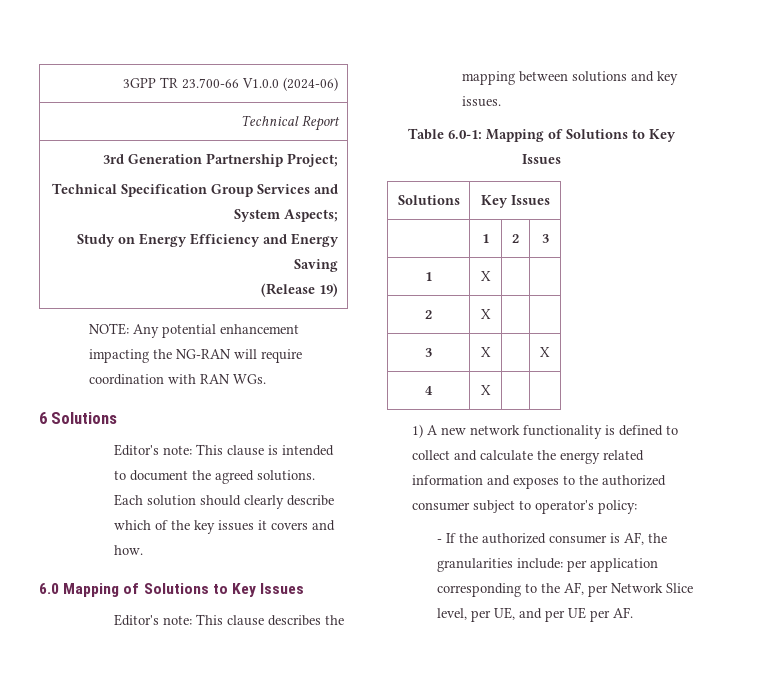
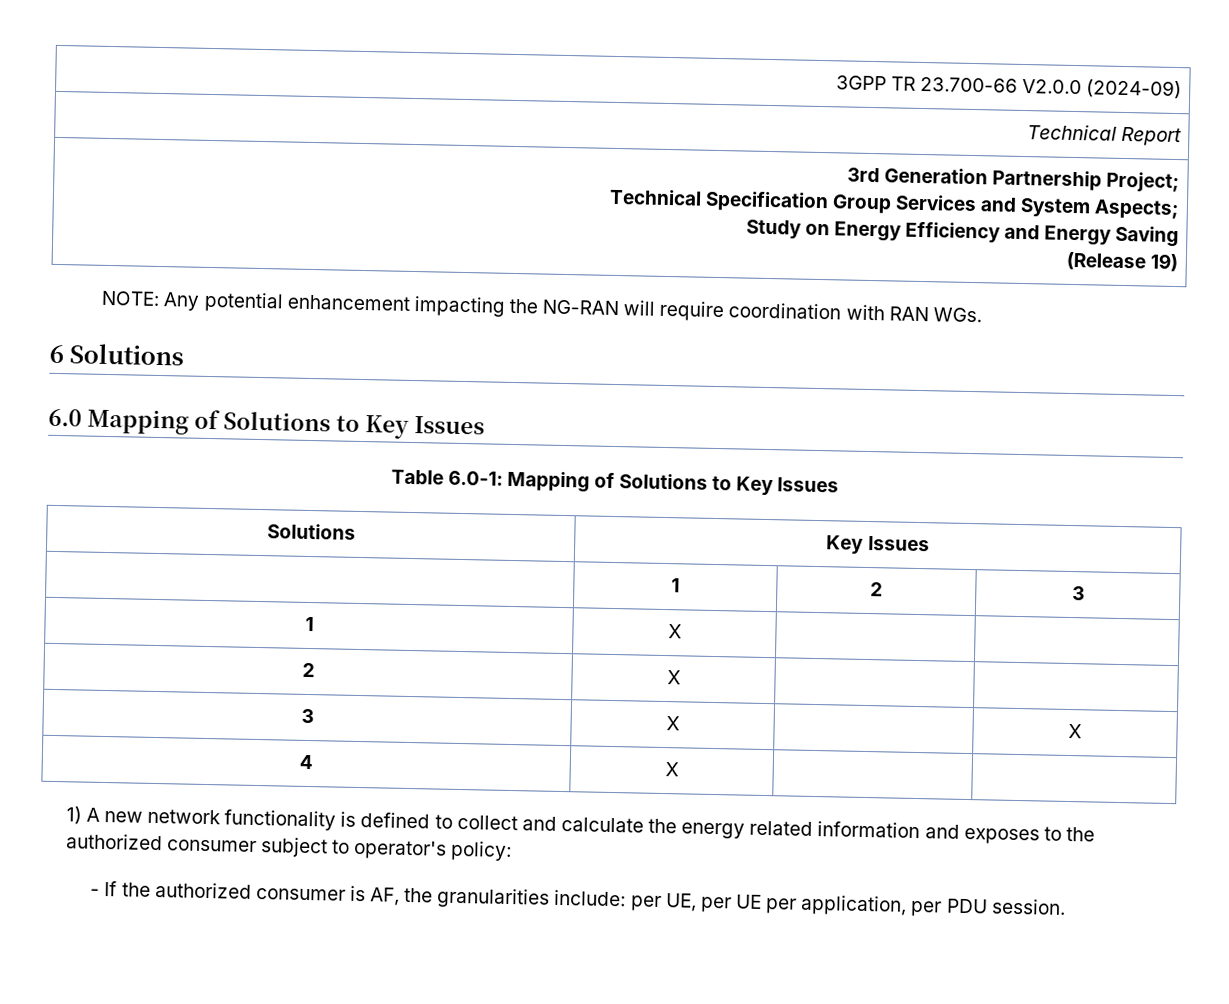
- 3GPP TR 23.700-66 V1.0.0 (2024-06)
+ 3GPP TR 23.700-66 V2.0.0 (2024-09)
- Editor's note: This clause is intended to document the agreed solutions. Each solution should clearly describe which of the key issues it covers and how.
- Editor's note: This clause describes the mapping between solutions and key issues.
- - If the authorized consumer is AF, the granularities include: per application corresponding to the AF, per Network Slice level, per UE, and per UE per AF.
+ - If the authorized consumer is AF, the granularities include: per UE, per UE per application, per PDU session.

